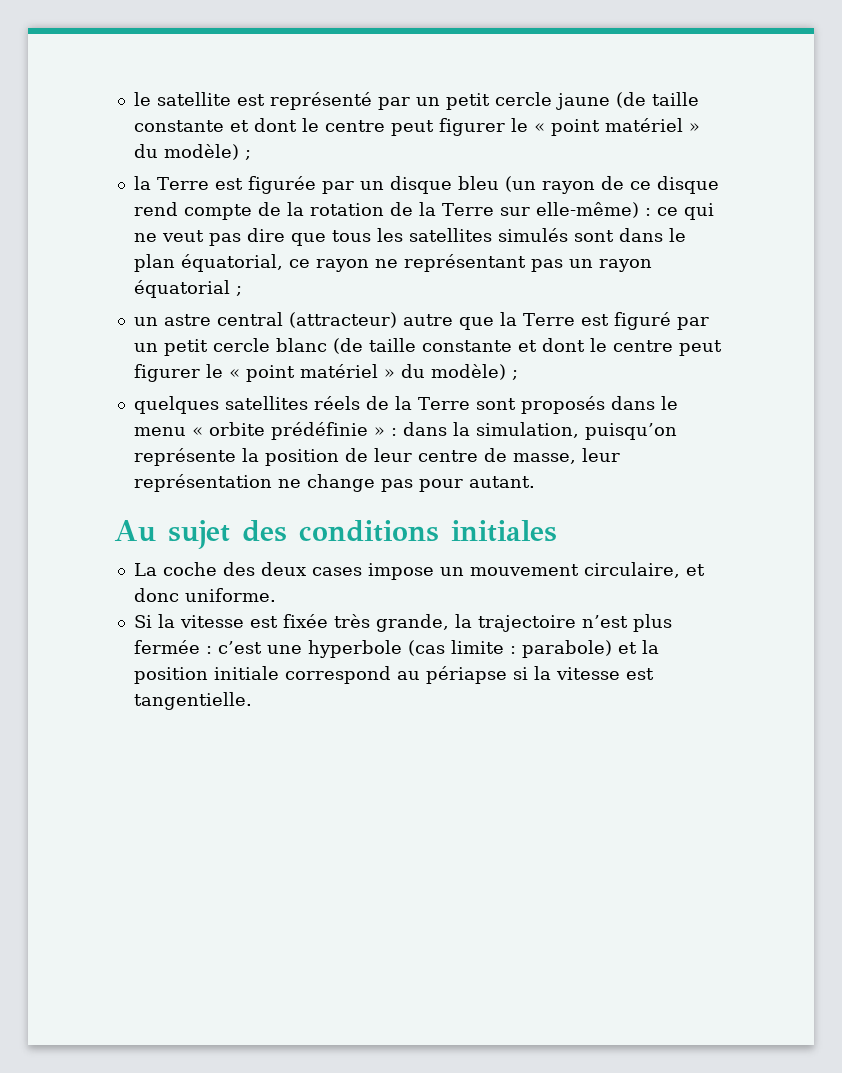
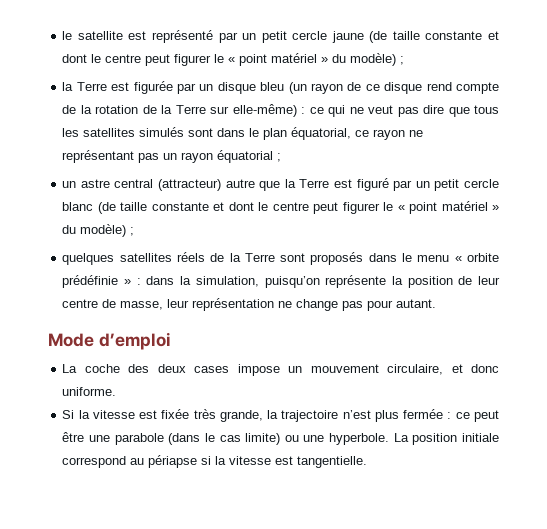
- Au sujet des conditions initiales
+ Mode d’emploi
- Si la vitesse est fixée très grande, la trajectoire n’est plus fermée : c’est une hyperbole (cas limite : parabole) et la position initiale correspond au périapse si la vitesse est tangentielle.
+ Si la vitesse est fixée très grande, la trajectoire n’est plus fermée : ce peut être une parabole (dans le cas limite) ou une hyperbole. La position initiale correspond au périapse si la vitesse est tangentielle.

